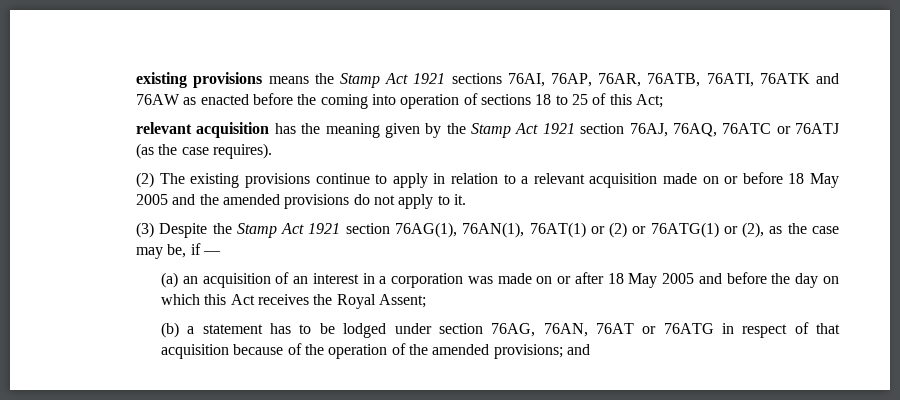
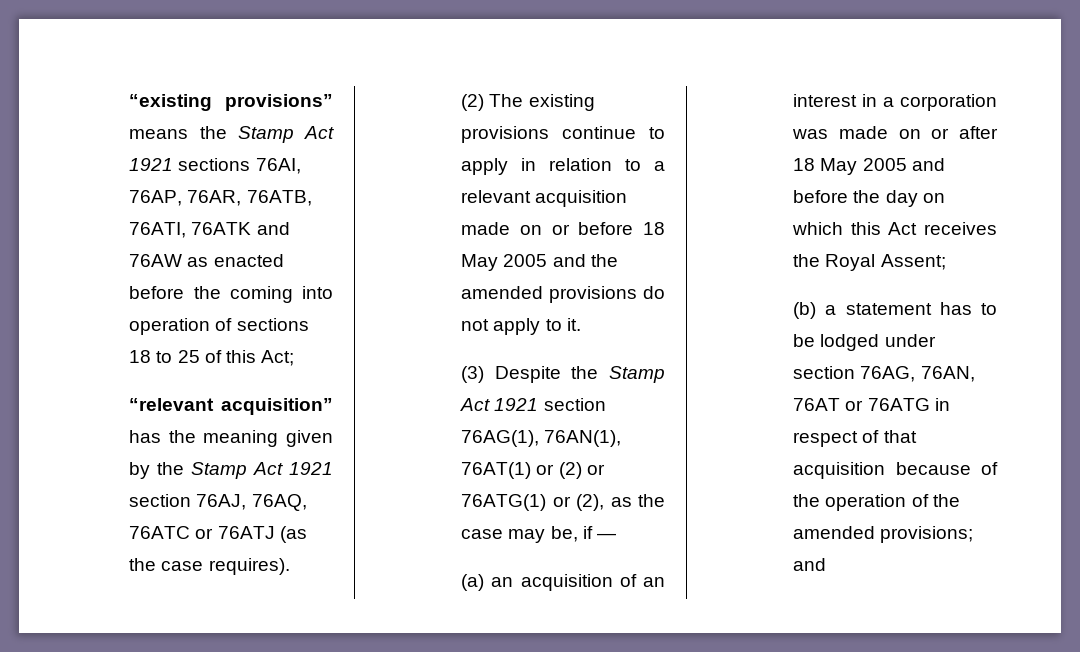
- existing provisions means the Stamp Act 1921 sections 76AI, 76AP, 76AR, 76ATB, 76ATI, 76ATK and 76AW as enacted before the coming into operation of sections 18 to 25 of this Act;
+ “existing provisions” means the Stamp Act 1921 sections 76AI, 76AP, 76AR, 76ATB, 76ATI, 76ATK and 76AW as enacted before the coming into operation of sections 18 to 25 of this Act;
- relevant acquisition has the meaning given by the Stamp Act 1921 section 76AJ, 76AQ, 76ATC or 76ATJ (as the case requires).
+ “relevant acquisition” has the meaning given by the Stamp Act 1921 section 76AJ, 76AQ, 76ATC or 76ATJ (as the case requires).

